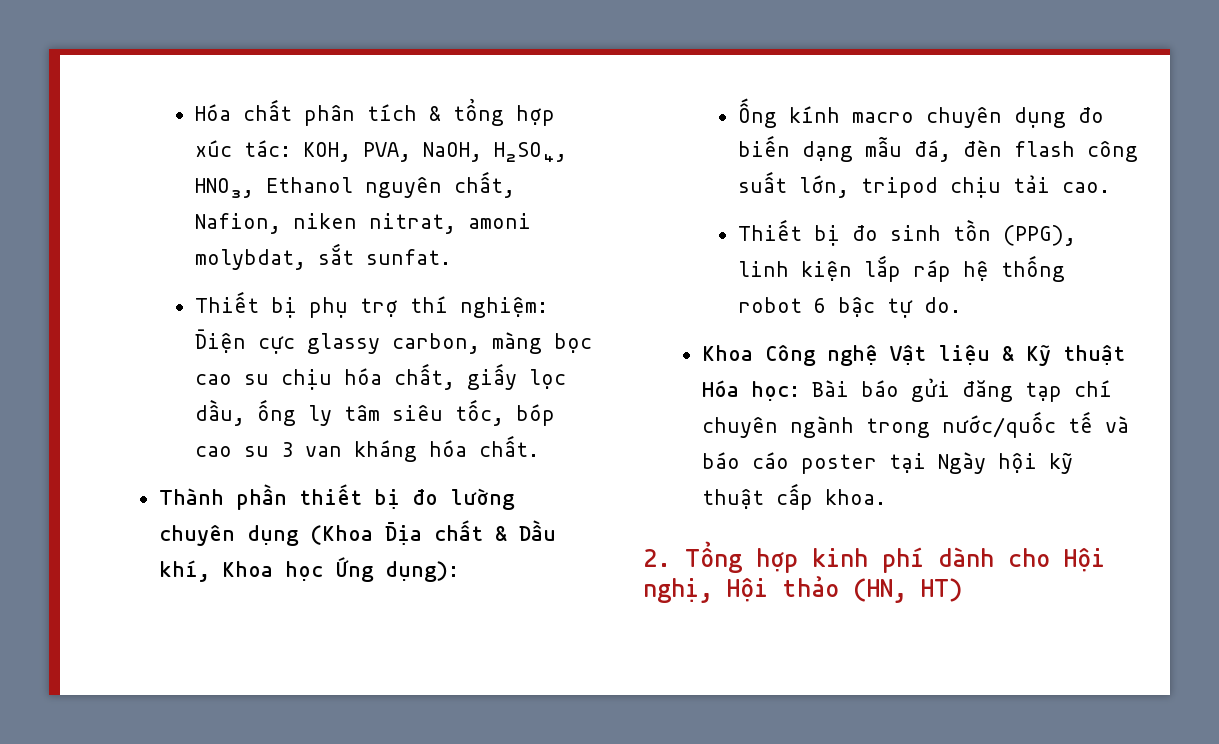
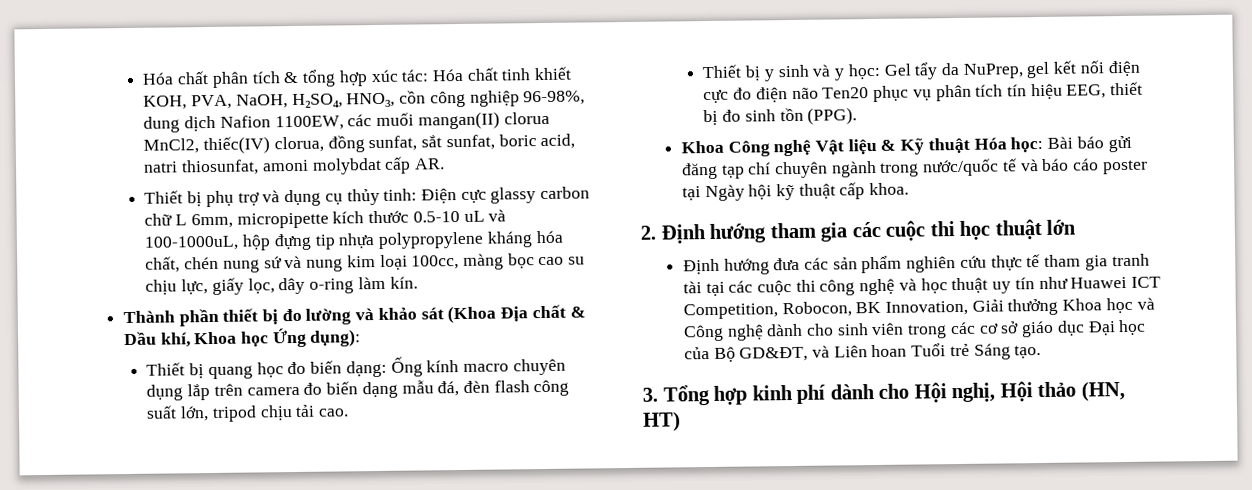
- Hóa chất phân tích & tổng hợp xúc tác: KOH, PVA, NaOH, H₂SO₄, HNO₃, Ethanol nguyên chất, Nafion, niken nitrat, amoni molybdat, sắt sunfat.
- Thiết bị phụ trợ thí nghiệm: Điện cực glassy carbon, màng bọc cao su chịu hóa chất, giấy lọc dầu, ống ly tâm siêu tốc, bóp cao su 3 van kháng hóa chất.
+ Hóa chất phân tích & tổng hợp xúc tác: Hóa chất tinh khiết KOH, PVA, NaOH, H₂SO₄, HNO₃, cồn công nghiệp 96-98%, dung dịch Nafion 1100EW, các muối mangan(II) clorua MnCl2, thiếc(IV) clorua, đồng sunfat, sắt sunfat, boric acid, natri thiosunfat, amoni molybdat cấp AR.
+ Thiết bị phụ trợ và dụng cụ thủy tinh: Điện cực glassy carbon chữ L 6mm, micropipette kích thước 0.5-10 uL và 100-1000uL, hộp đựng tip nhựa polypropylene kháng hóa chất, chén nung sứ và nung kim loại 100cc, màng bọc cao su chịu lực, giấy lọc, dây o-ring làm kín.
- Thành phần thiết bị đo lường chuyên dụng (Khoa Địa chất & Dầu khí, Khoa học Ứng dụng):
+ Thành phần thiết bị đo lường và khảo sát (Khoa Địa chất & Dầu khí, Khoa học Ứng dụng):
- Ống kính macro chuyên dụng đo biến dạng mẫu đá, đèn flash công suất lớn, tripod chịu tải cao.
+ Thiết bị quang học đo biến dạng: Ống kính macro chuyên dụng lắp trên camera đo biến dạng mẫu đá, đèn flash công suất lớn, tripod chịu tải cao.
- Thiết bị đo sinh tồn (PPG), linh kiện lắp ráp hệ thống robot 6 bậc tự do.
+ Thiết bị y sinh và y học: Gel tẩy da NuPrep, gel kết nối điện cực đo điện não Ten20 phục vụ phân tích tín hiệu EEG, thiết bị đo sinh tồn (PPG).
- 2. Tổng hợp kinh phí dành cho Hội nghị, Hội thảo (HN, HT)
+ 2. Định hướng tham gia các cuộc thi học thuật lớn
+ Định hướng đưa các sản phẩm nghiên cứu thực tế tham gia tranh tài tại các cuộc thi công nghệ và học thuật uy tín như Huawei ICT Competition, Robocon, BK Innovation, Giải thưởng Khoa học và Công nghệ dành cho sinh viên trong các cơ sở giáo dục Đại học của Bộ GD&ĐT, và Liên hoan Tuổi trẻ Sáng tạo.
+ 3. Tổng hợp kinh phí dành cho Hội nghị, Hội thảo (HN, HT)

